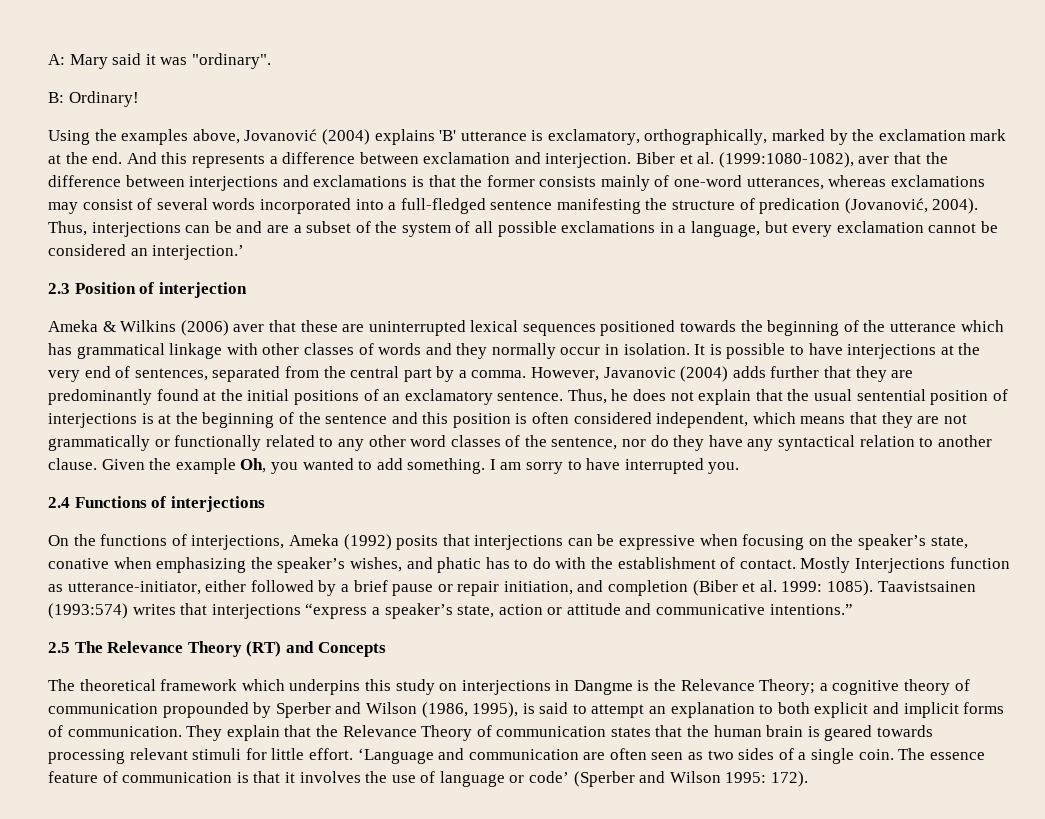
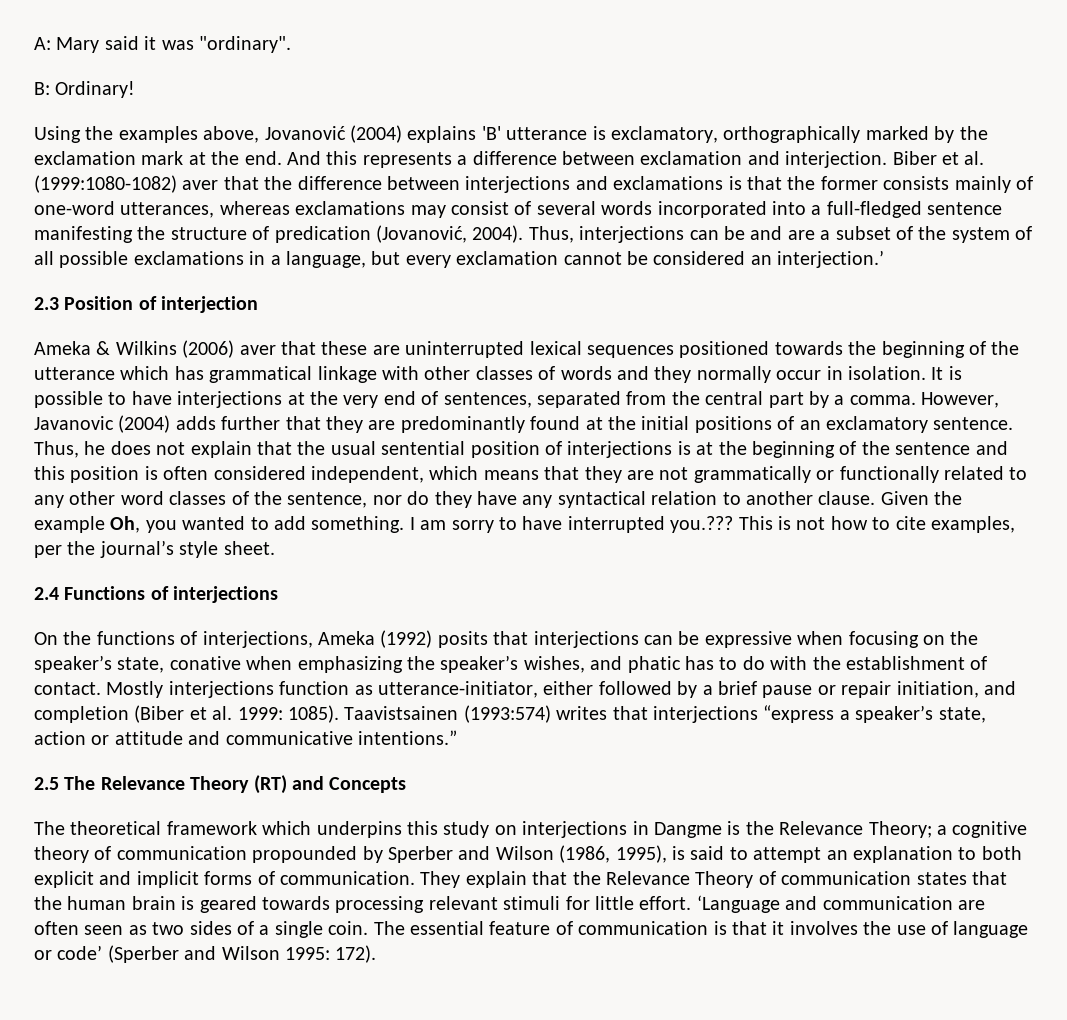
- Using the examples above, Jovanović (2004) explains 'B' utterance is exclamatory, orthographically, marked by the exclamation mark at the end.
+ Using the examples above, Jovanović (2004) explains 'B' utterance is exclamatory, orthographically marked by the exclamation mark at the end.
- Biber et al. (1999:1080-1082), aver that the difference between interjections and exclamations is that the former consists mainly of one-word utterances, whereas exclamations may consist of several words incorporated into a full-fledged sentence manifesting the structure of predication (Jovanović, 2004).
+ Biber et al. (1999:1080-1082) aver that the difference between interjections and exclamations is that the former consists mainly of one-word utterances, whereas exclamations may consist of several words incorporated into a full-fledged sentence manifesting the structure of predication (Jovanović, 2004).
- I am sorry to have interrupted you.
+ I am sorry to have interrupted you.??? This is not how to cite examples, per the journal’s style sheet.
- Mostly Interjections function as utterance-initiator, either followed by a brief pause or repair initiation, and completion (Biber et al. 1999: 1085).
+ Mostly interjections function as utterance-initiator, either followed by a brief pause or repair initiation, and completion (Biber et al. 1999: 1085).
- The essence feature of communication is that it involves the use of language or code’ (Sperber and Wilson 1995: 172).
+ The essential feature of communication is that it involves the use of language or code’ (Sperber and Wilson 1995: 172).

